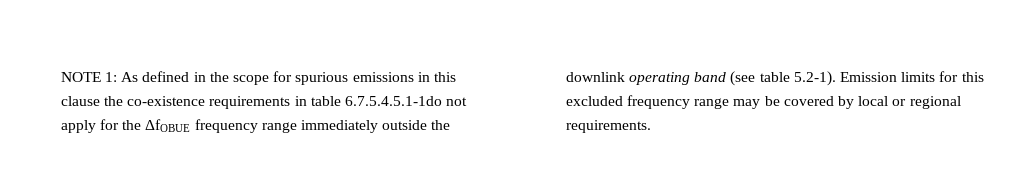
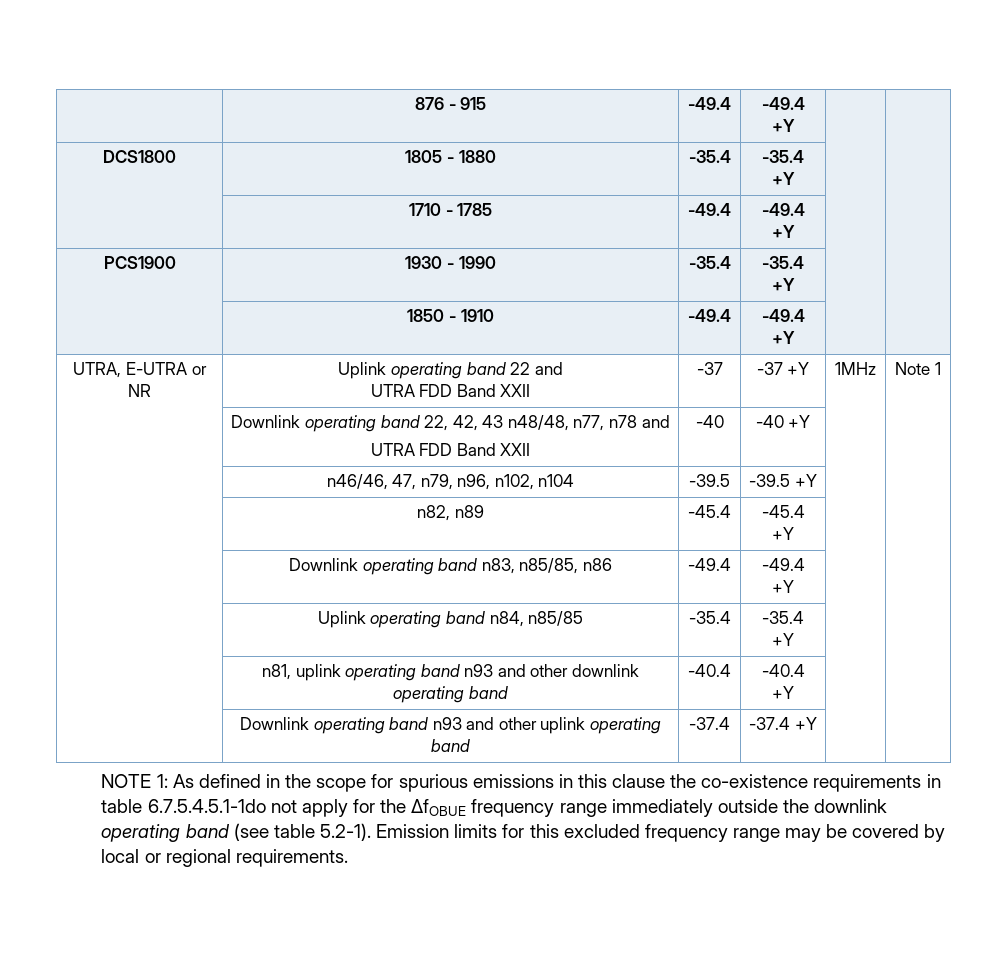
+ | 876 - 915 | -49.4 | -49.4 +Y | |
+ DCS1800 | 1805 - 1880 | -35.4 | -35.4 +Y | |
+ | 1710 - 1785 | -49.4 | -49.4 +Y | |
+ PCS1900 | 1930 - 1990 | -35.4 | -35.4 +Y | |
+ | 1850 - 1910 | -49.4 | -49.4 +Y | |
+ UTRA, E-UTRA or NR | Uplink operating band 22 and
+ UTRA FDD Band XXII | -37 | -37 +Y | 1MHz | Note 1
+ | Downlink operating band 22, 42, 43 n48/48, n77, n78 and
+ UTRA FDD Band XXII | -40 | -40 +Y | |
+ | n46/46, 47, n79, n96, n102, n104 | -39.5 | -39.5 +Y | |
+ | n82, n89 | -45.4 | -45.4 +Y | |
+ | Downlink operating band n83, n85/85, n86 | -49.4 | -49.4 +Y | |
+ | Uplink operating band n84, n85/85 | -35.4 | -35.4 +Y | |
+ | n81, uplink operating band n93 and other downlink operating band | -40.4 | -40.4 +Y | |
+ | Downlink operating band n93 and other uplink operating band | -37.4 | -37.4 +Y | |

